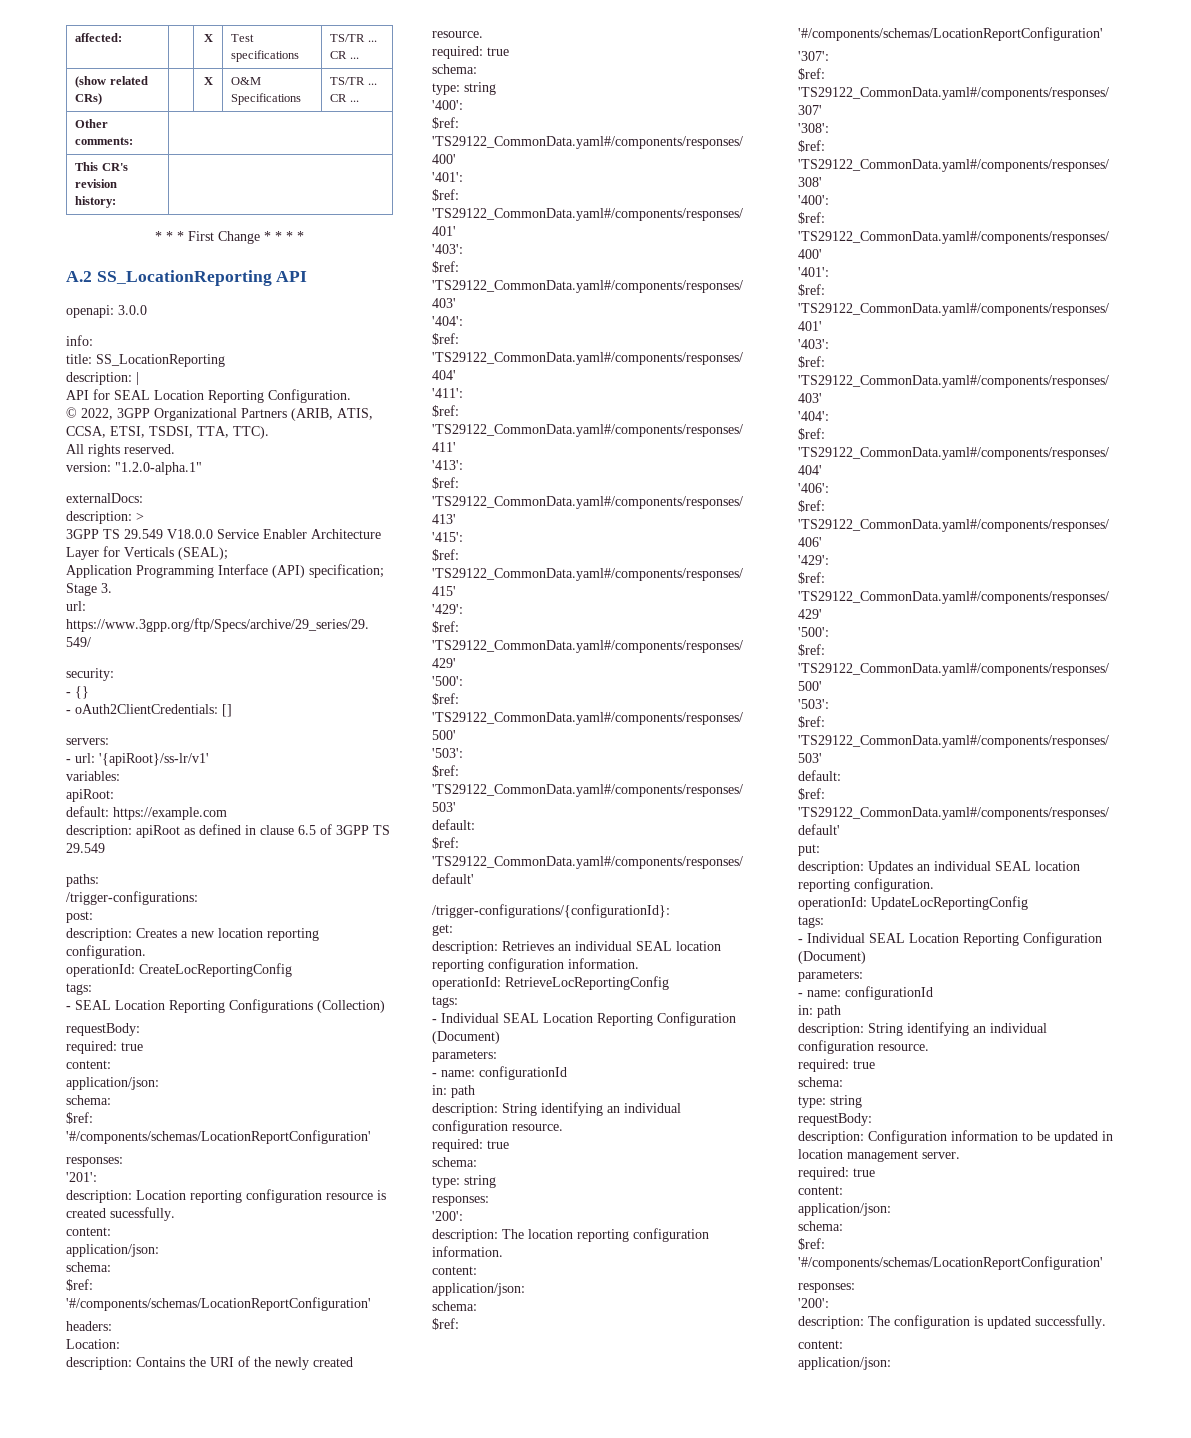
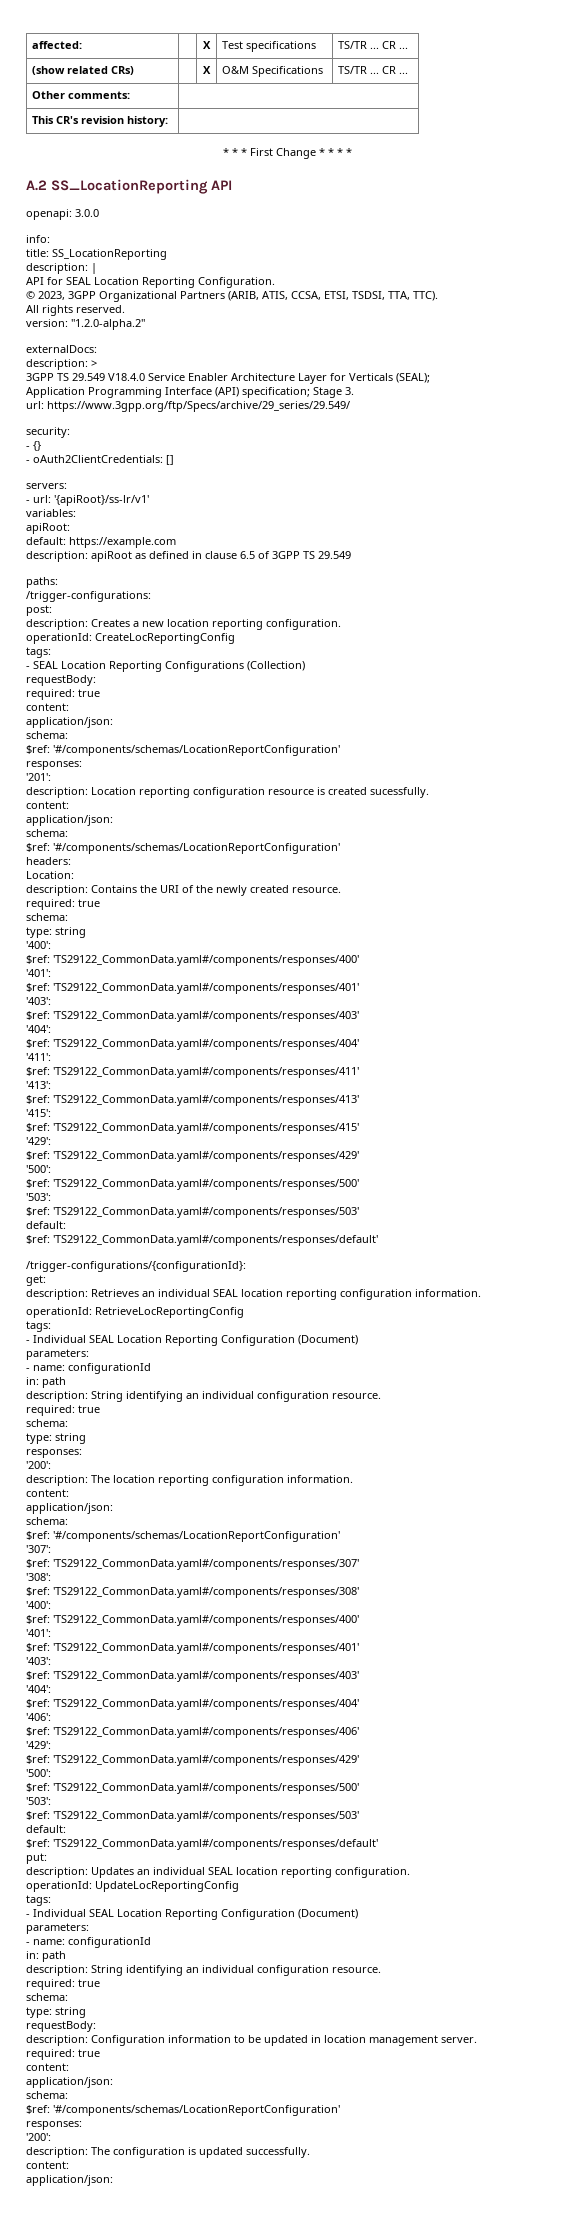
- © 2022, 3GPP Organizational Partners (ARIB, ATIS, CCSA, ETSI, TSDSI, TTA, TTC).
+ © 2023, 3GPP Organizational Partners (ARIB, ATIS, CCSA, ETSI, TSDSI, TTA, TTC).
- version: "1.2.0-alpha.1"
+ version: "1.2.0-alpha.2"
- 3GPP TS 29.549 V18.0.0 Service Enabler Architecture Layer for Verticals (SEAL);
+ 3GPP TS 29.549 V18.4.0 Service Enabler Architecture Layer for Verticals (SEAL);

